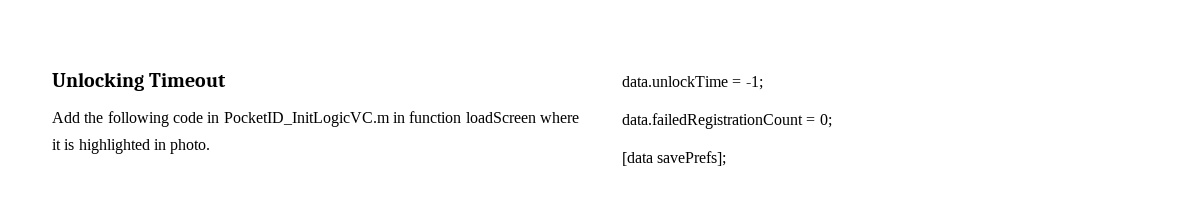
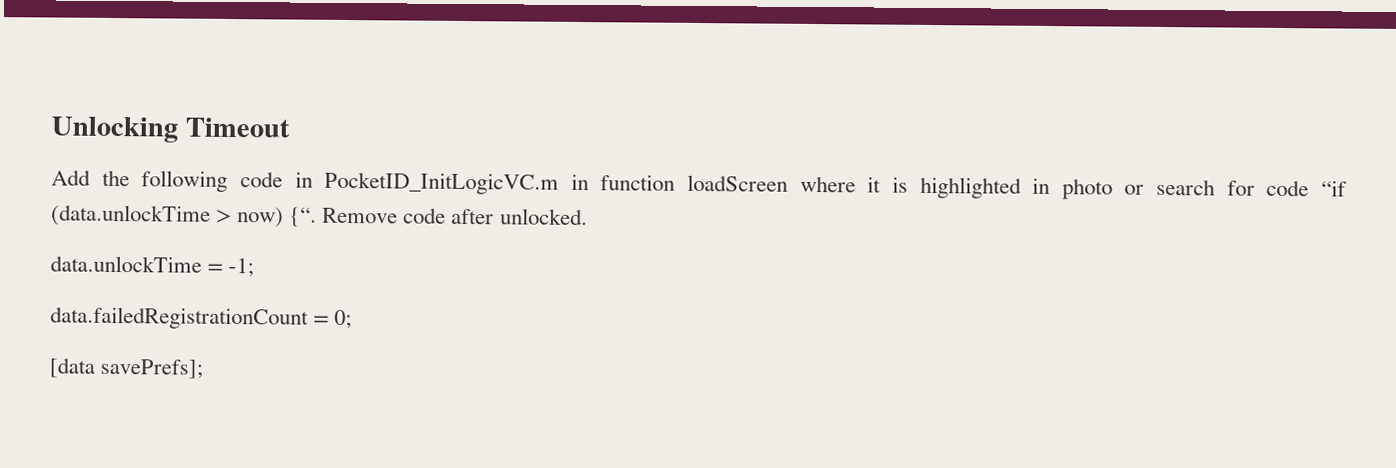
- Add the following code in PocketID_InitLogicVC.m in function loadScreen where it is highlighted in photo.
+ Add the following code in PocketID_InitLogicVC.m in function loadScreen where it is highlighted in photo or search for code “if (data.unlockTime > now) {“. Remove code after unlocked.

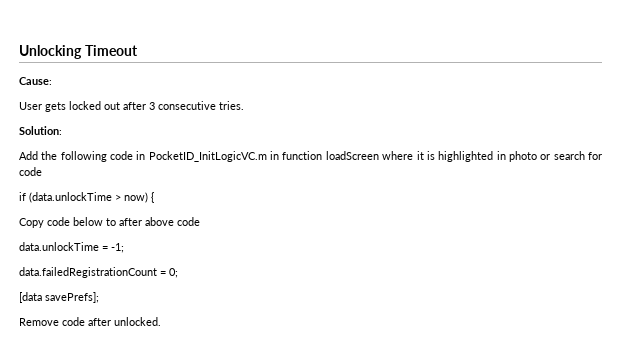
+ Cause:
+ User gets locked out after 3 consecutive tries.
+ Solution:
- Add the following code in PocketID_InitLogicVC.m in function loadScreen where it is highlighted in photo or search for code “if (data.unlockTime > now) {“. Remove code after unlocked.
+ Add the following code in PocketID_InitLogicVC.m in function loadScreen where it is highlighted in photo or search for code
+ if (data.unlockTime > now) {
+ Copy code below to after above code
+ Remove code after unlocked.

